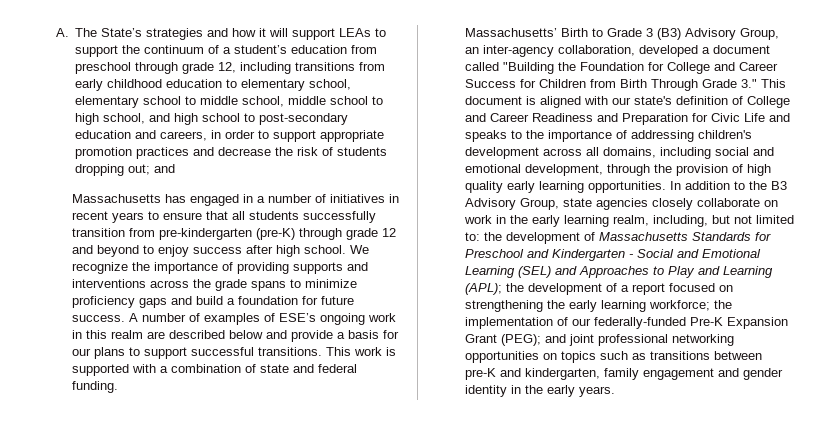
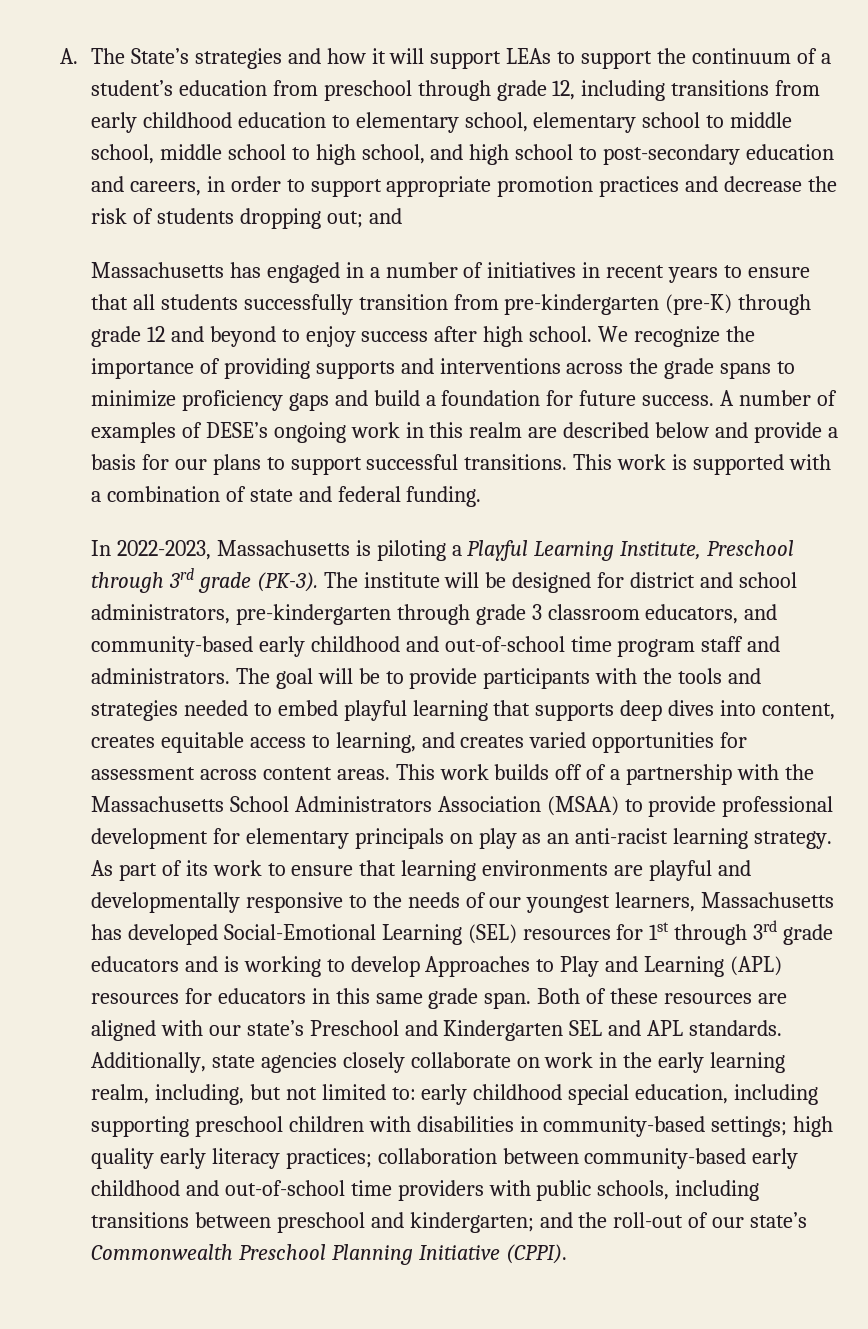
- A number of examples of ESE’s ongoing work in this realm are described below and provide a basis for our plans to support successful transitions.
+ A number of examples of DESE’s ongoing work in this realm are described below and provide a basis for our plans to support successful transitions.
- Massachusetts’ Birth to Grade 3 (B3) Advisory Group, an inter-agency collaboration, developed a document called "Building the Foundation for College and Career Success for Children from Birth Through Grade 3." This document is aligned with our state's definition of College and Career Readiness and Preparation for Civic Life and speaks to the importance of addressing children's development across all domains, including social and emotional development, through the provision of high quality early learning opportunities. In addition to the B3 Advisory Group, state agencies closely collaborate on work in the early learning realm, including, but not limited to: the development of Massachusetts Standards for Preschool and Kindergarten - Social and Emotional Learning (SEL) and Approaches to Play and Learning (APL); the development of a report focused on strengthening the early learning workforce; the implementation of our federally-funded Pre-K Expansion Grant (PEG); and joint professional networking opportunities on topics such as transitions between pre-K and kindergarten, family engagement and gender identity in the early years.
+ In 2022-2023, Massachusetts is piloting a Playful Learning Institute, Preschool through 3rd grade (PK-3). The institute will be designed for district and school administrators, pre-kindergarten through grade 3 classroom educators, and community-based early childhood and out-of-school time program staff and administrators. The goal will be to provide participants with the tools and strategies needed to embed playful learning that supports deep dives into content, creates equitable access to learning, and creates varied opportunities for assessment across content areas. This work builds off of a partnership with the Massachusetts School Administrators Association (MSAA) to provide professional development for elementary principals on play as an anti-racist learning strategy. As part of its work to ensure that learning environments are playful and developmentally responsive to the needs of our youngest learners, Massachusetts has developed Social-Emotional Learning (SEL) resources for 1st through 3rd grade educators and is working to develop Approaches to Play and Learning (APL) resources for educators in this same grade span. Both of these resources are aligned with our state’s Preschool and Kindergarten SEL and APL standards. Additionally, state agencies closely collaborate on work in the early learning realm, including, but not limited to: early childhood special education, including supporting preschool children with disabilities in community-based settings; high quality early literacy practices; collaboration between community-based early childhood and out-of-school time providers with public schools, including transitions between preschool and kindergarten; and the roll-out of our state’s Commonwealth Preschool Planning Initiative (CPPI).

